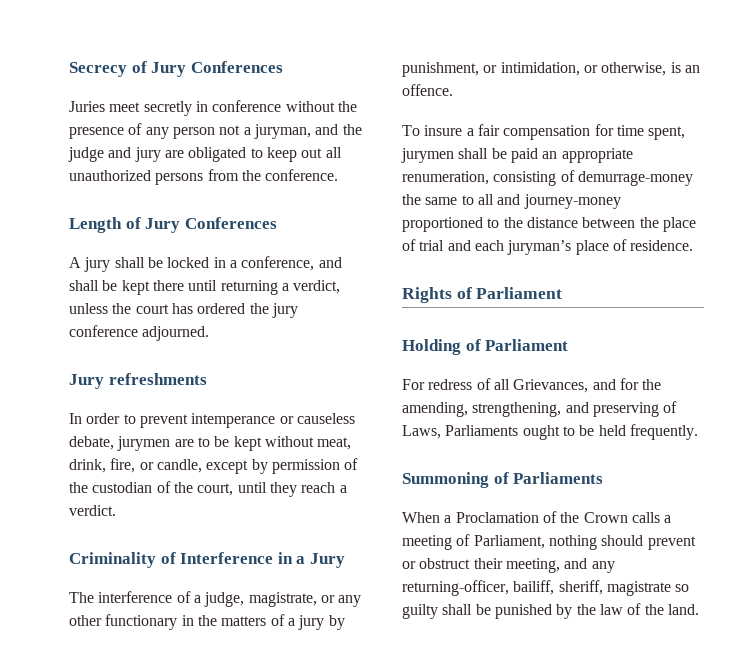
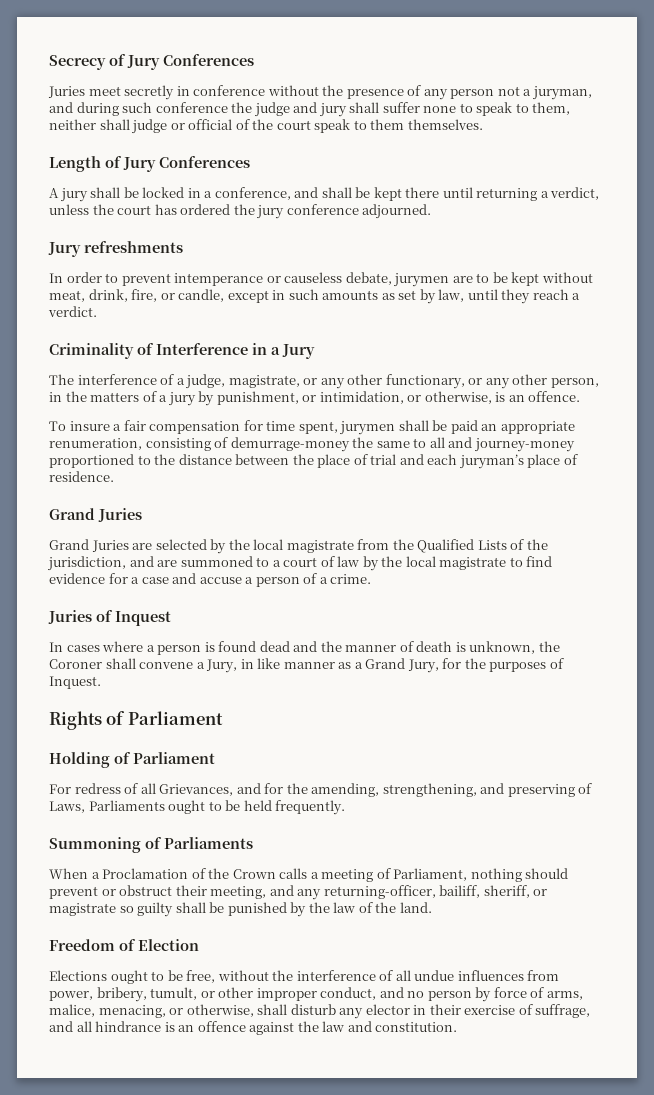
- Juries meet secretly in conference without the presence of any person not a juryman, and the judge and jury are obligated to keep out all unauthorized persons from the conference.
+ Juries meet secretly in conference without the presence of any person not a juryman, and during such conference the judge and jury shall suffer none to speak to them, neither shall judge or official of the court speak to them themselves.
- In order to prevent intemperance or causeless debate, jurymen are to be kept without meat, drink, fire, or candle, except by permission of the custodian of the court, until they reach a verdict.
+ In order to prevent intemperance or causeless debate, jurymen are to be kept without meat, drink, fire, or candle, except in such amounts as set by law, until they reach a verdict.
- The interference of a judge, magistrate, or any other functionary in the matters of a jury by punishment, or intimidation, or otherwise, is an offence.
+ The interference of a judge, magistrate, or any other functionary, or any other person, in the matters of a jury by punishment, or intimidation, or otherwise, is an offence.
  To insure a fair compensation for time spent, jurymen shall be paid an appropriate renumeration, consisting of demurrage-money the same to all and journey-money proportioned to the distance between the place of trial and each juryman’s place of residence.
+ Grand Juries
+ Grand Juries are selected by the local magistrate from the Qualified Lists of the jurisdiction, and are summoned to a court of law by the local magistrate to find evidence for a case and accuse a person of a crime.
+ Juries of Inquest
+ In cases where a person is found dead and the manner of death is unknown, the Coroner shall convene a Jury, in like manner as a Grand Jury, for the purposes of Inquest.
- When a Proclamation of the Crown calls a meeting of Parliament, nothing should prevent or obstruct their meeting, and any returning-officer, bailiff, sheriff, magistrate so guilty shall be punished by the law of the land.
+ When a Proclamation of the Crown calls a meeting of Parliament, nothing should prevent or obstruct their meeting, and any returning-officer, bailiff, sheriff, or magistrate so guilty shall be punished by the law of the land.
+ Freedom of Election
+ Elections ought to be free, without the interference of all undue influences from power, bribery, tumult, or other improper conduct, and no person by force of arms, malice, menacing, or otherwise, shall disturb any elector in their exercise of suffrage, and all hindrance is an offence against the law and constitution.

